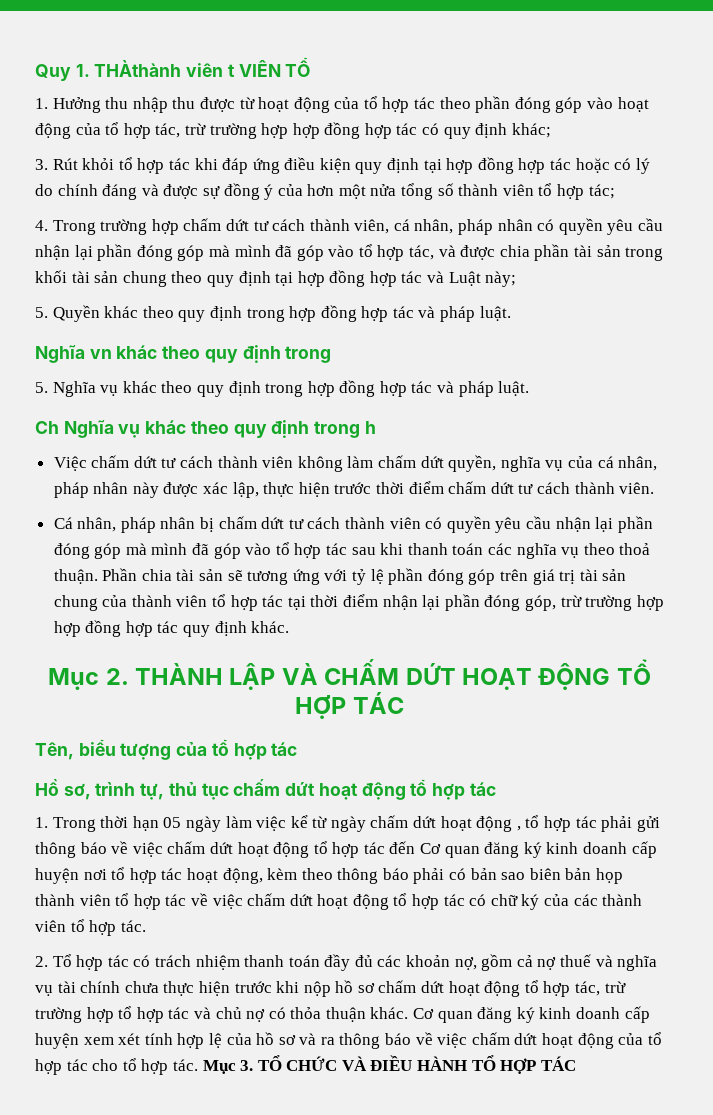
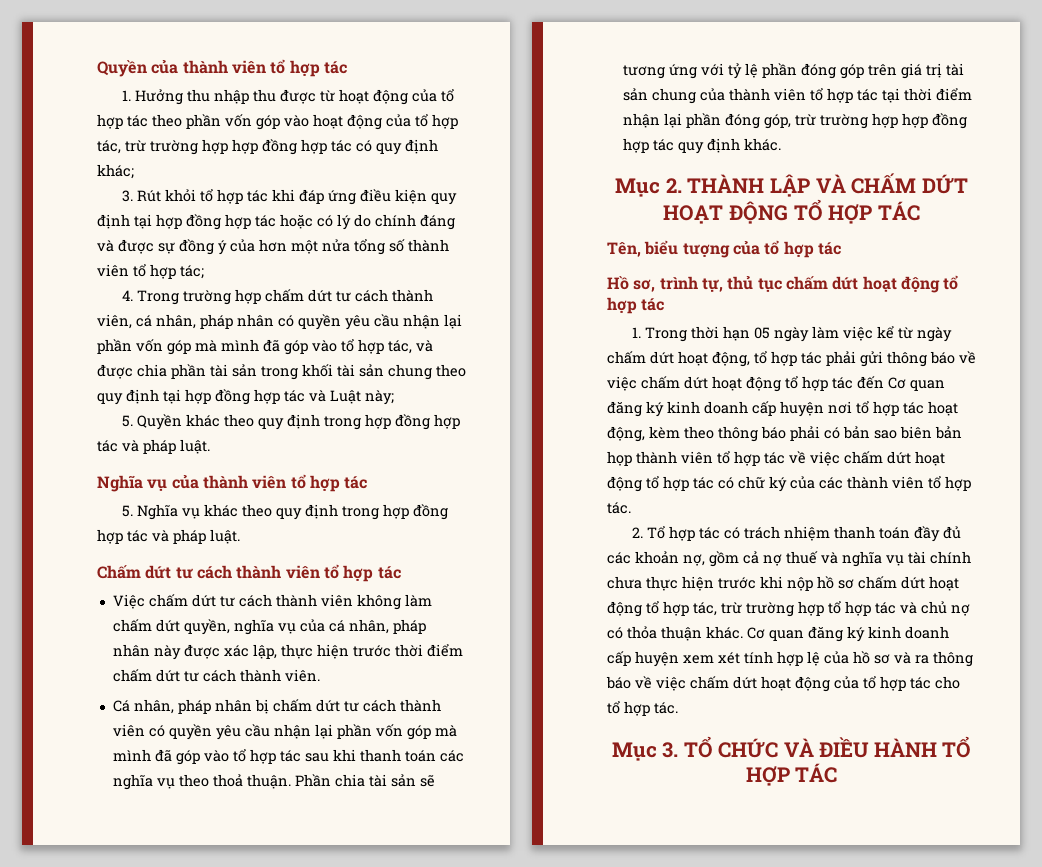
- Quy 1. THÀthành viên t VIÊN TỔ
+ Quyền của thành viên tổ hợp tác
- 1. Hưởng thu nhập thu được từ hoạt động của tổ hợp tác theo phần đóng góp vào hoạt động của tổ hợp tác, trừ trường hợp hợp đồng hợp tác có quy định khác;
+ 1. Hưởng thu nhập thu được từ hoạt động của tổ hợp tác theo phần vốn góp vào hoạt động của tổ hợp tác, trừ trường hợp hợp đồng hợp tác có quy định khác;
- 4. Trong trường hợp chấm dứt tư cách thành viên, cá nhân, pháp nhân có quyền yêu cầu nhận lại phần đóng góp mà mình đã góp vào tổ hợp tác, và được chia phần tài sản trong khối tài sản chung theo quy định tại hợp đồng hợp tác và Luật này;
+ 4. Trong trường hợp chấm dứt tư cách thành viên, cá nhân, pháp nhân có quyền yêu cầu nhận lại phần vốn góp mà mình đã góp vào tổ hợp tác, và được chia phần tài sản trong khối tài sản chung theo quy định tại hợp đồng hợp tác và Luật này;
- Nghĩa vn khác theo quy định trong
+ Nghĩa vụ của thành viên tổ hợp tác
- Ch Nghĩa vụ khác theo quy định trong h
+ Chấm dứt tư cách thành viên tổ hợp tác
- Cá nhân, pháp nhân bị chấm dứt tư cách thành viên có quyền yêu cầu nhận lại phần đóng góp mà mình đã góp vào tổ hợp tác sau khi thanh toán các nghĩa vụ theo thoả thuận.
+ Cá nhân, pháp nhân bị chấm dứt tư cách thành viên có quyền yêu cầu nhận lại phần vốn góp mà mình đã góp vào tổ hợp tác sau khi thanh toán các nghĩa vụ theo thoả thuận.
- 1. Trong thời hạn 05 ngày làm việc kể từ ngày chấm dứt hoạt động , tổ hợp tác phải gửi thông báo về việc chấm dứt hoạt động tổ hợp tác đến Cơ quan đăng ký kinh doanh cấp huyện nơi tổ hợp tác hoạt động, kèm theo thông báo phải có bản sao biên bản họp thành viên tổ hợp tác về việc chấm dứt hoạt động tổ hợp tác có chữ ký của các thành viên tổ hợp tác.
+ 1. Trong thời hạn 05 ngày làm việc kể từ ngày chấm dứt hoạt động, tổ hợp tác phải gửi thông báo về việc chấm dứt hoạt động tổ hợp tác đến Cơ quan đăng ký kinh doanh cấp huyện nơi tổ hợp tác hoạt động, kèm theo thông báo phải có bản sao biên bản họp thành viên tổ hợp tác về việc chấm dứt hoạt động tổ hợp tác có chữ ký của các thành viên tổ hợp tác.
- Cơ quan đăng ký kinh doanh cấp huyện xem xét tính hợp lệ của hồ sơ và ra thông báo về việc chấm dứt hoạt động của tổ hợp tác cho tổ hợp tác. Mục 3. TỔ CHỨC VÀ ĐIỀU HÀNH TỔ HỢP TÁC
+ Cơ quan đăng ký kinh doanh cấp huyện xem xét tính hợp lệ của hồ sơ và ra thông báo về việc chấm dứt hoạt động của tổ hợp tác cho tổ hợp tác.
+ Mục 3. TỔ CHỨC VÀ ĐIỀU HÀNH TỔ HỢP TÁC

